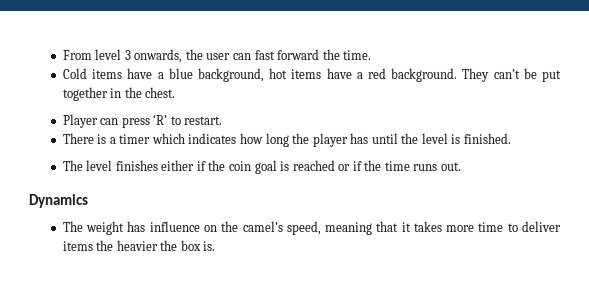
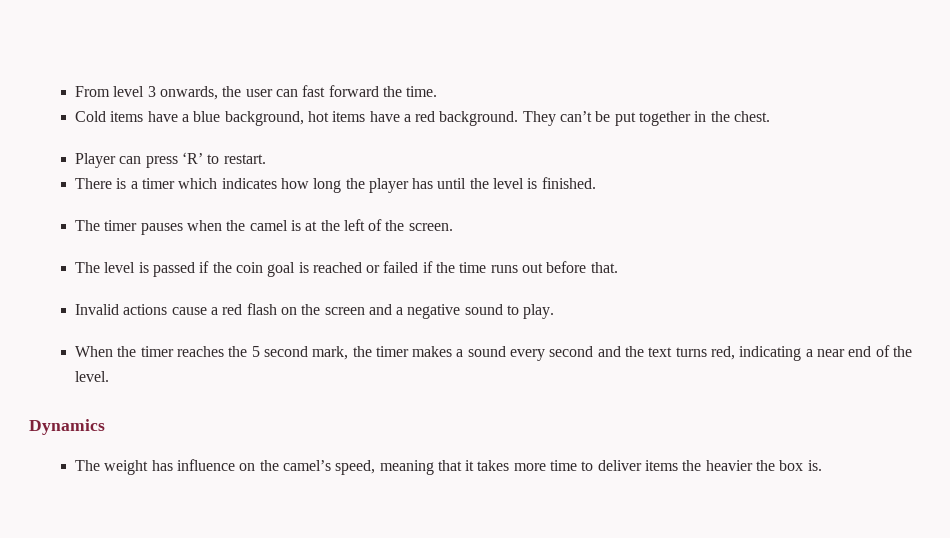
+ The timer pauses when the camel is at the left of the screen.
- The level finishes either if the coin goal is reached or if the time runs out.
+ The level is passed if the coin goal is reached or failed if the time runs out before that.
+ Invalid actions cause a red flash on the screen and a negative sound to play.
+ When the timer reaches the 5 second mark, the timer makes a sound every second and the text turns red, indicating a near end of the level.

